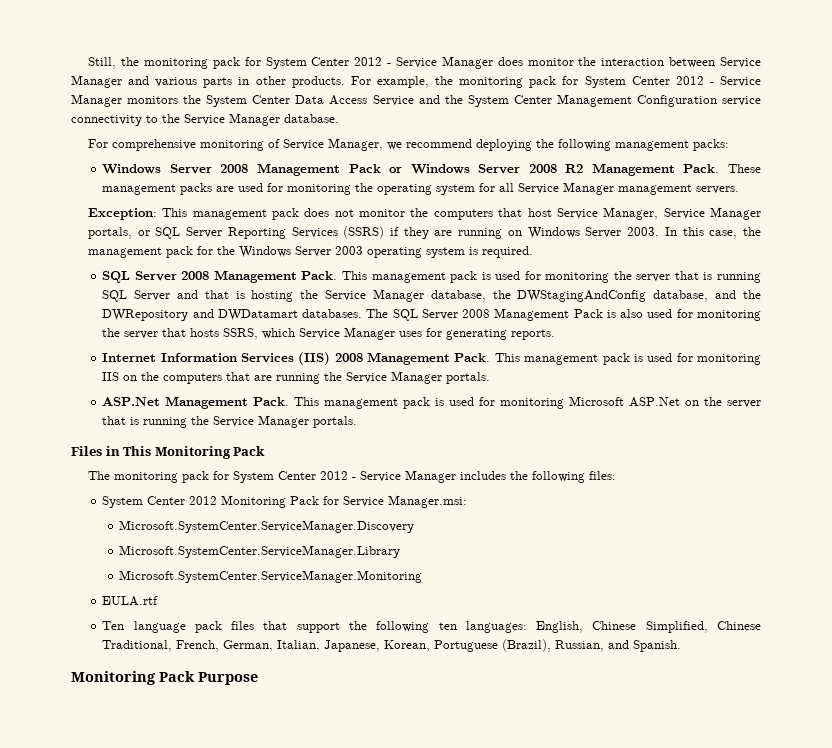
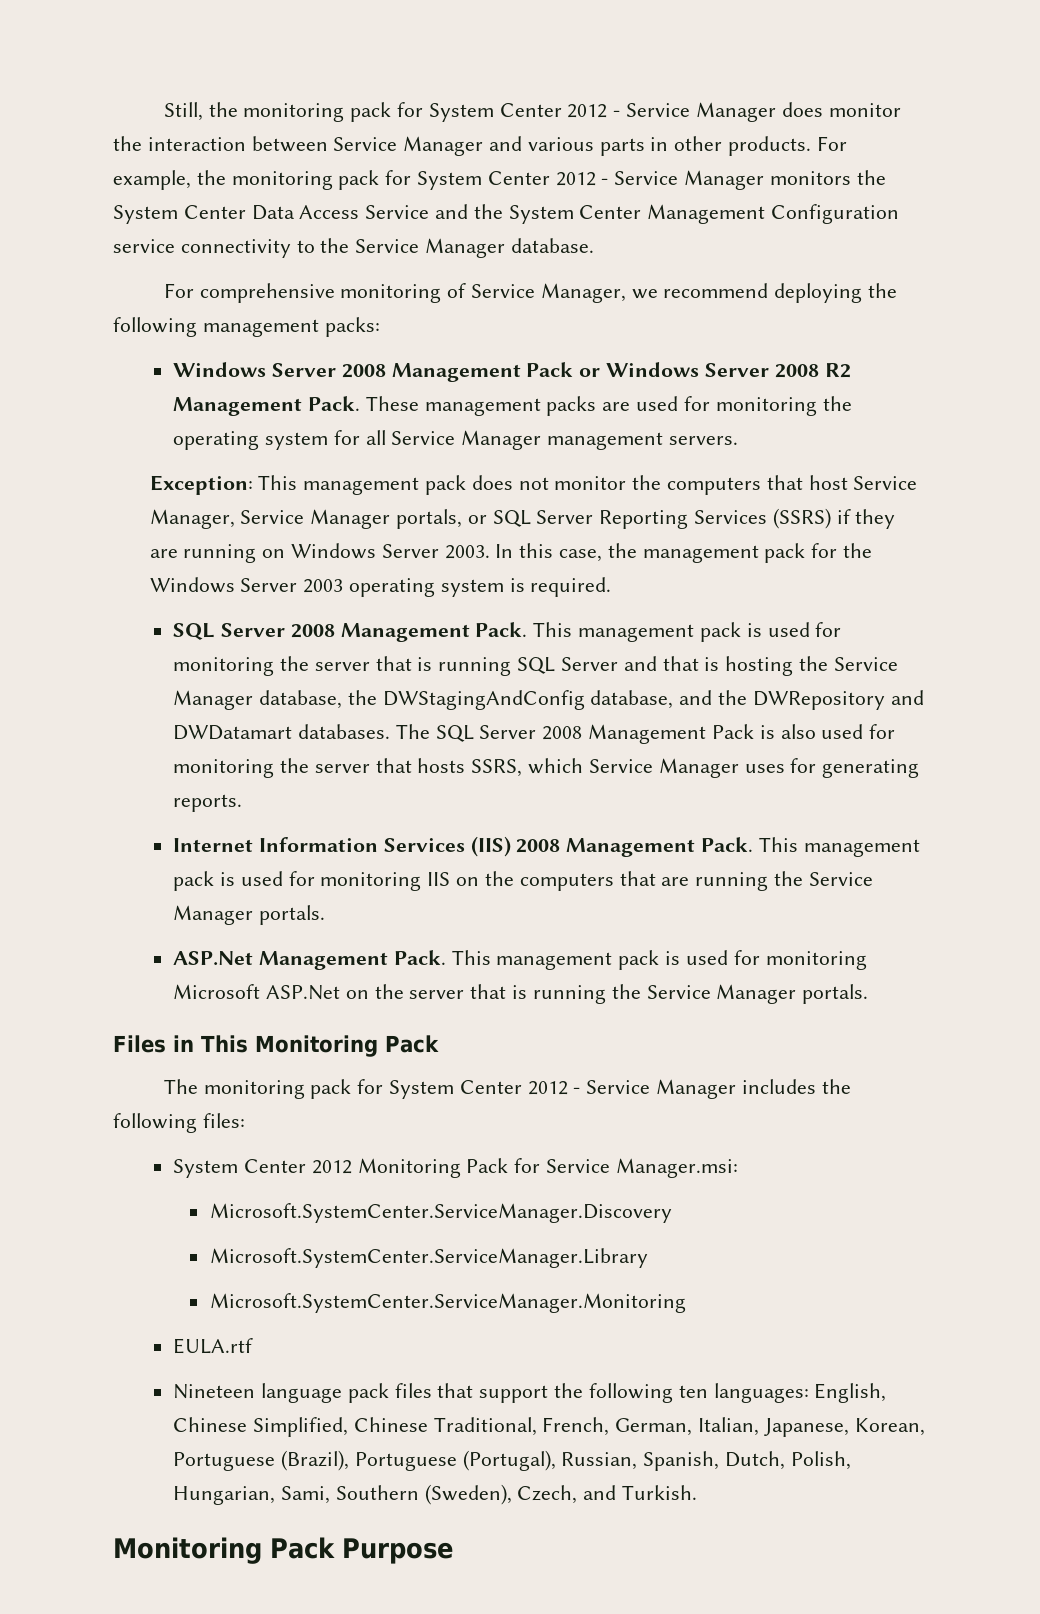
- Ten language pack files that support the following ten languages: English, Chinese Simplified, Chinese Traditional, French, German, Italian, Japanese, Korean, Portuguese (Brazil), Russian, and Spanish.
+ Nineteen language pack files that support the following ten languages: English, Chinese Simplified, Chinese Traditional, French, German, Italian, Japanese, Korean, Portuguese (Brazil), Portuguese (Portugal), Russian, Spanish, Dutch, Polish, Hungarian, Sami, Southern (Sweden), Czech, and Turkish.

